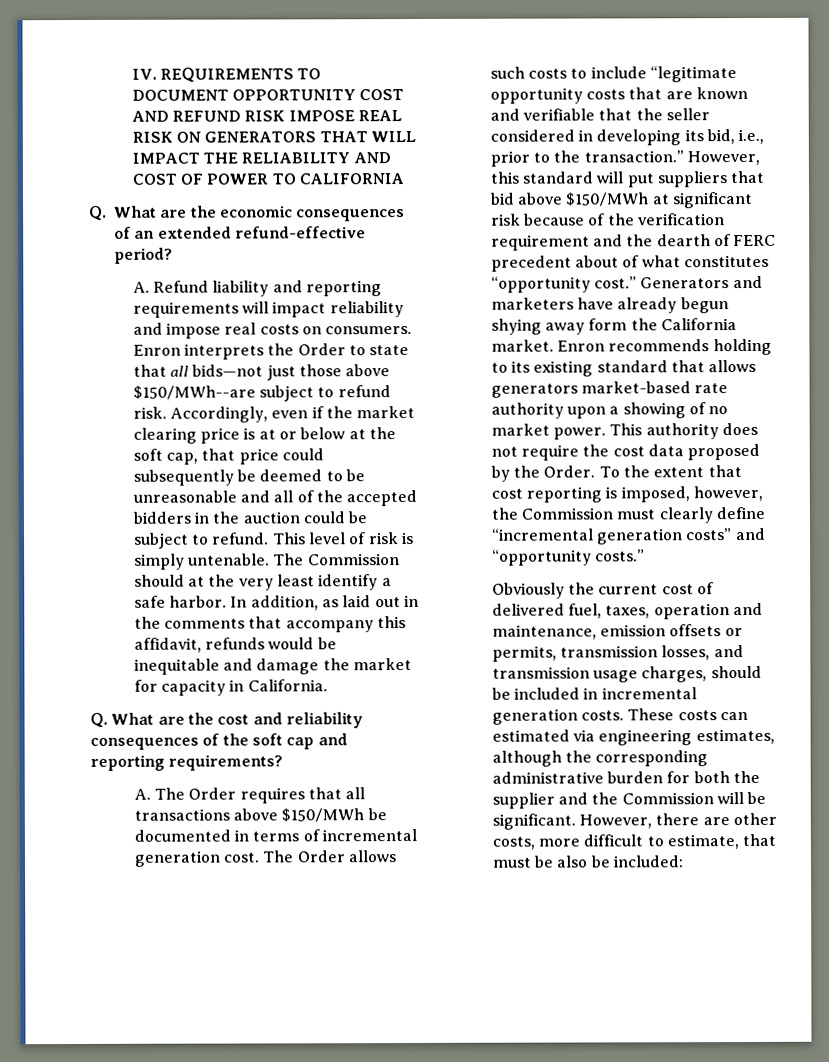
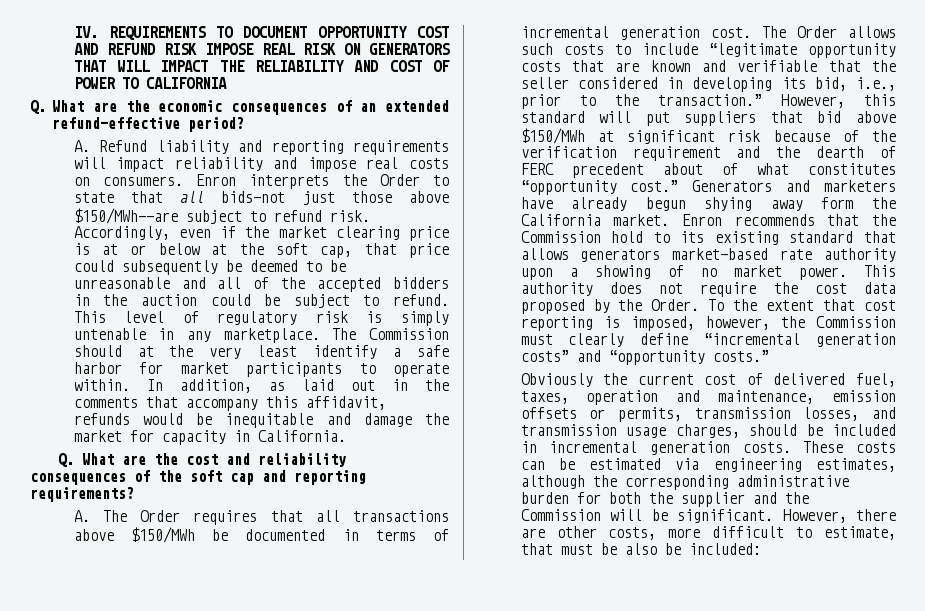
- This level of risk is simply untenable.
+ This level of regulatory risk is simply untenable in any marketplace.
- The Commission should at the very least identify a safe harbor.
+ The Commission should at the very least identify a safe harbor for market participants to operate within.
- Enron recommends holding to its existing standard that allows generators market-based rate authority upon a showing of no market power.
+ Enron recommends that the Commission hold to its existing standard that allows generators market-based rate authority upon a showing of no market power.
- These costs can estimated via engineering estimates, although the corresponding administrative burden for both the supplier and the Commission will be significant.
+ These costs can be estimated via engineering estimates, although the corresponding administrative burden for both the supplier and the Commission will be significant.

